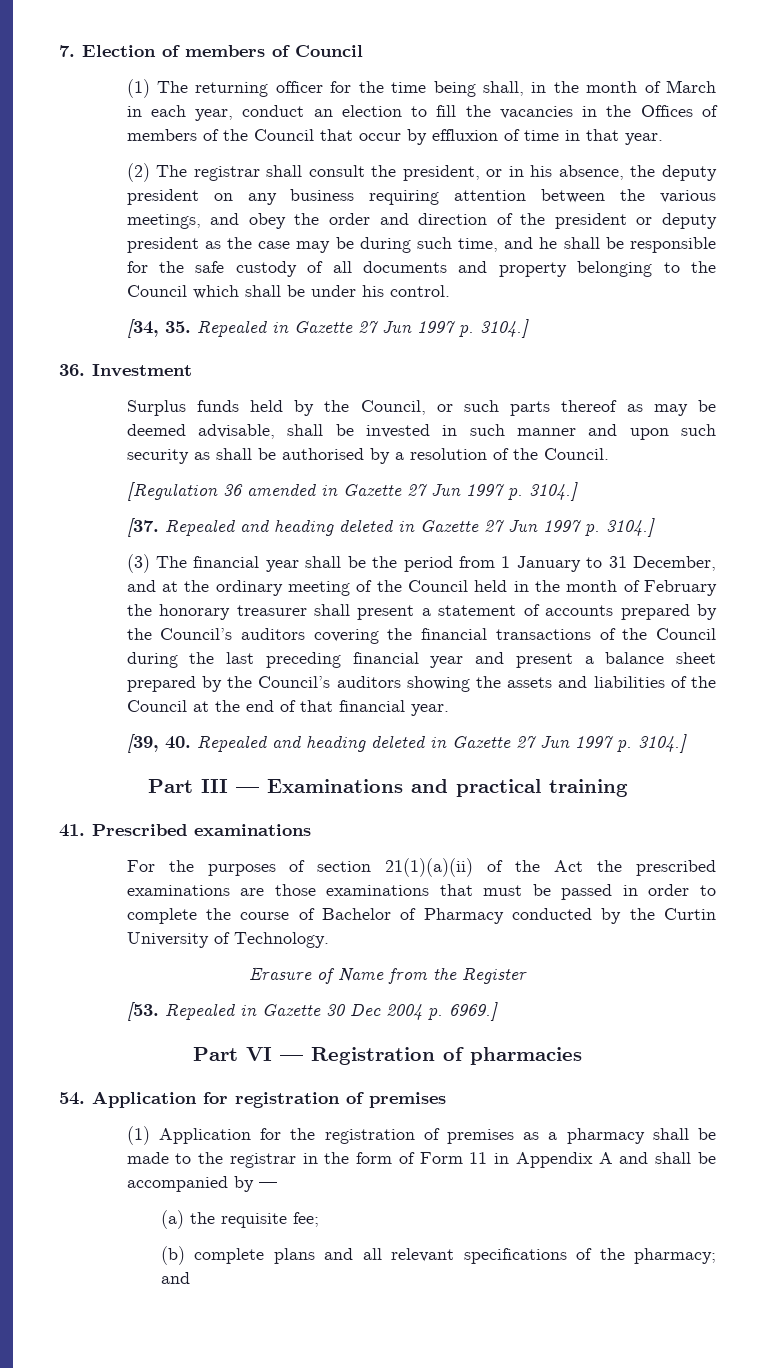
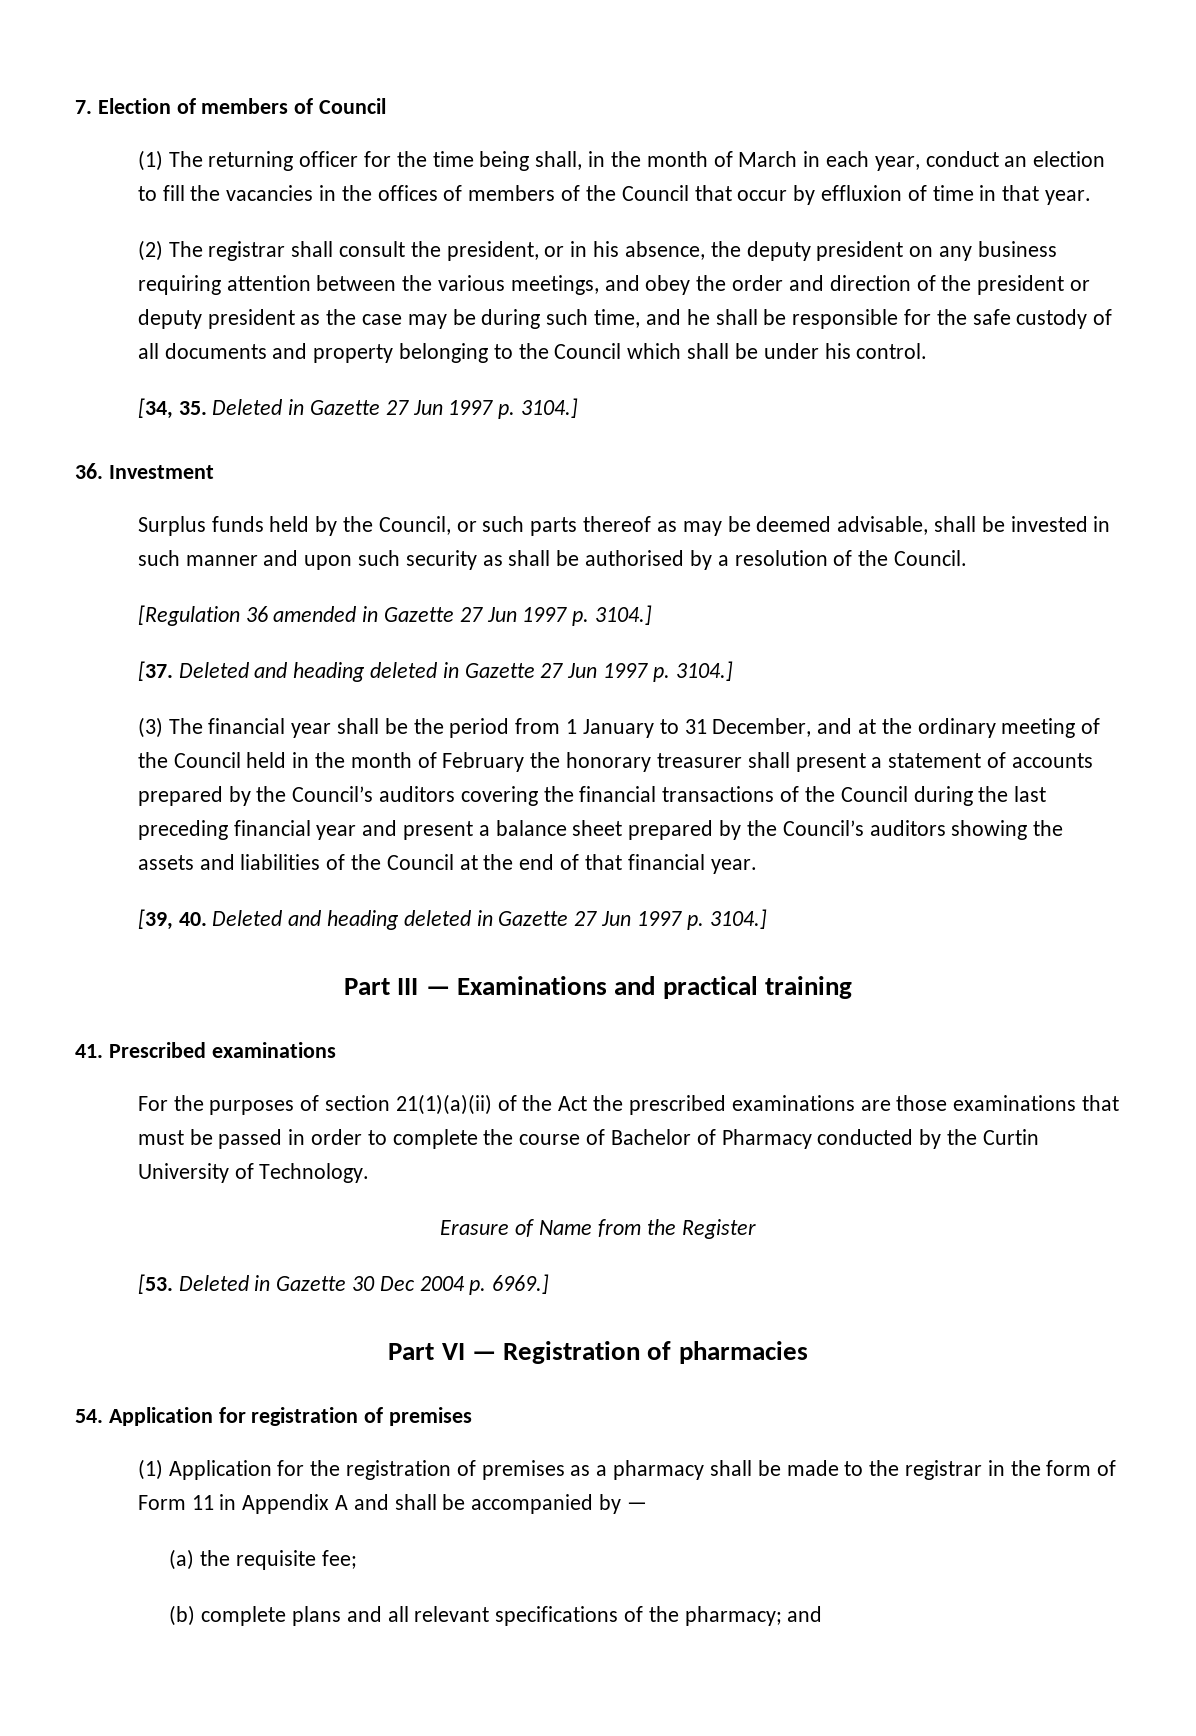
- (1) The returning officer for the time being shall, in the month of March in each year, conduct an election to fill the vacancies in the Offices of members of the Council that occur by effluxion of time in that year.
+ (1) The returning officer for the time being shall, in the month of March in each year, conduct an election to fill the vacancies in the offices of members of the Council that occur by effluxion of time in that year.
- [34, 35. Repealed in Gazette 27 Jun 1997 p. 3104.]
+ [34, 35. Deleted in Gazette 27 Jun 1997 p. 3104.]
- [37. Repealed and heading deleted in Gazette 27 Jun 1997 p. 3104.]
+ [37. Deleted and heading deleted in Gazette 27 Jun 1997 p. 3104.]
- [39, 40. Repealed and heading deleted in Gazette 27 Jun 1997 p. 3104.]
+ [39, 40. Deleted and heading deleted in Gazette 27 Jun 1997 p. 3104.]
- [53. Repealed in Gazette 30 Dec 2004 p. 6969.]
+ [53. Deleted in Gazette 30 Dec 2004 p. 6969.]

